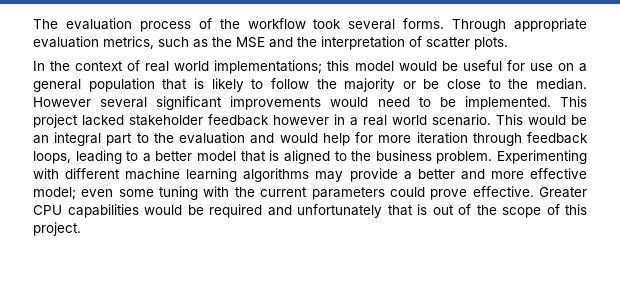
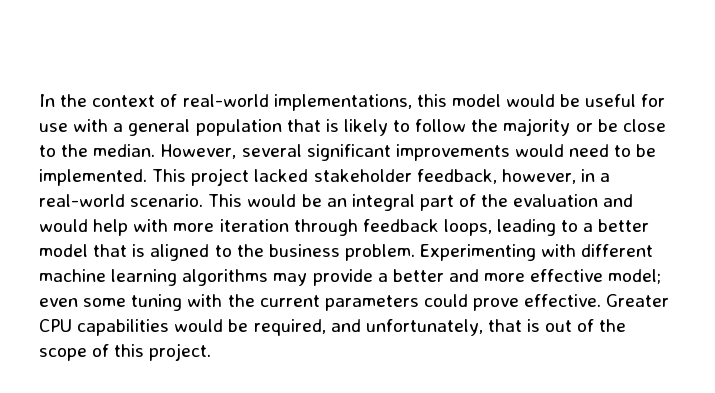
- The evaluation process of the workflow took several forms. Through appropriate evaluation metrics, such as the MSE and the interpretation of scatter plots.
- In the context of real world implementations; this model would be useful for use on a general population that is likely to follow the majority or be close to the median.
+ In the context of real-world implementations, this model would be useful for use with a general population that is likely to follow the majority or be close to the median.
- However several significant improvements would need to be implemented.
+ However, several significant improvements would need to be implemented.
- This project lacked stakeholder feedback however in a real world scenario.
+ This project lacked stakeholder feedback, however, in a real-world scenario.
- This would be an integral part to the evaluation and would help for more iteration through feedback loops, leading to a better model that is aligned to the business problem.
+ This would be an integral part of the evaluation and would help with more iteration through feedback loops, leading to a better model that is aligned to the business problem.
- Greater CPU capabilities would be required and unfortunately that is out of the scope of this project.
+ Greater CPU capabilities would be required, and unfortunately, that is out of the scope of this project.

